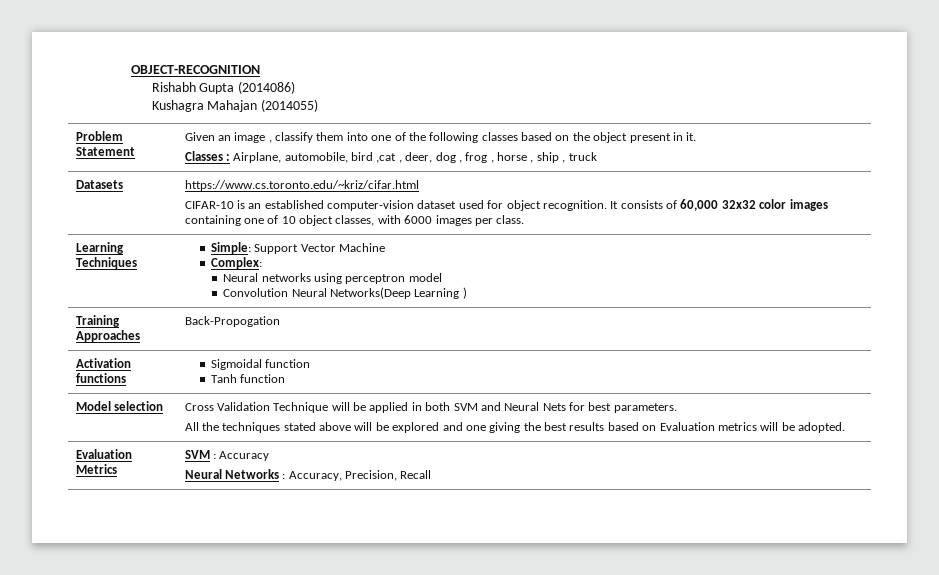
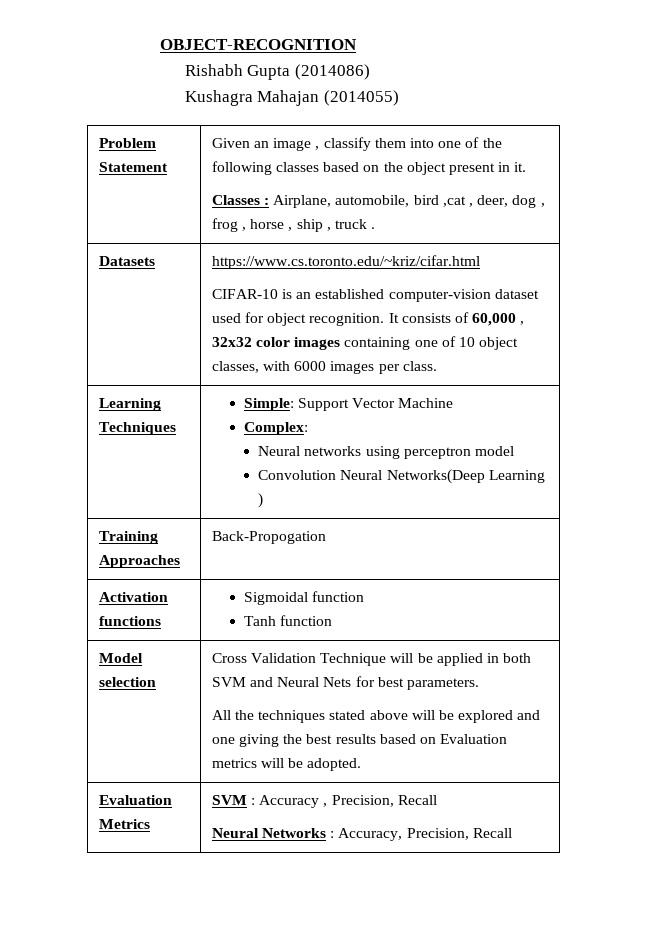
  Problem Statement | Given an image , classify them into one of the following classes based on the object present in it.
- Classes : Airplane, automobile, bird ,cat , deer, dog , frog , horse , ship , truck
+ Classes : Airplane, automobile, bird ,cat , deer, dog , frog , horse , ship , truck .
  Datasets | https://www.cs.toronto.edu/~kriz/cifar.html
- CIFAR-10 is an established computer-vision dataset used for object recognition. It consists of 60,000 32x32 color images containing one of 10 object classes, with 6000 images per class.
+ CIFAR-10 is an established computer-vision dataset used for object recognition. It consists of 60,000 , 32x32 color images containing one of 10 object classes, with 6000 images per class.
- Evaluation Metrics | SVM : Accuracy
+ Evaluation Metrics | SVM : Accuracy , Precision, Recall

